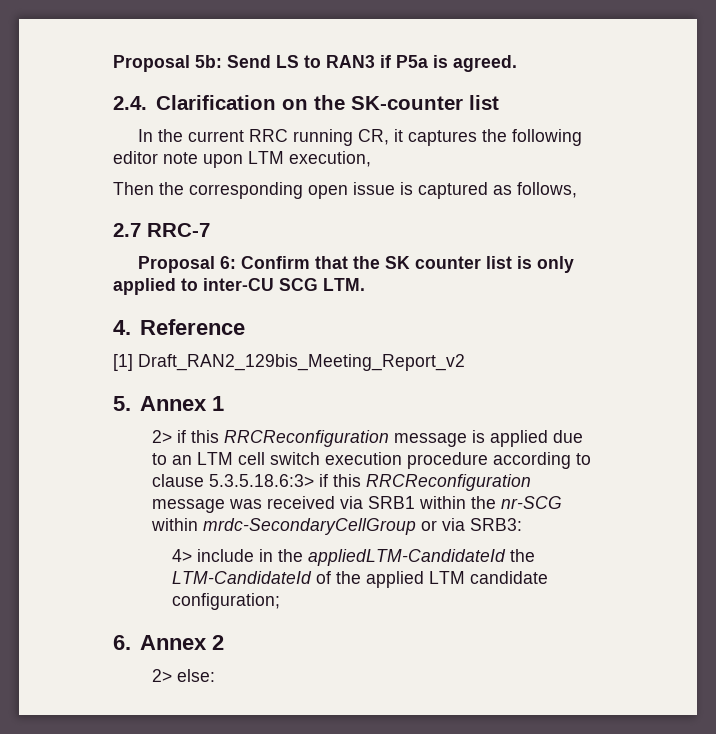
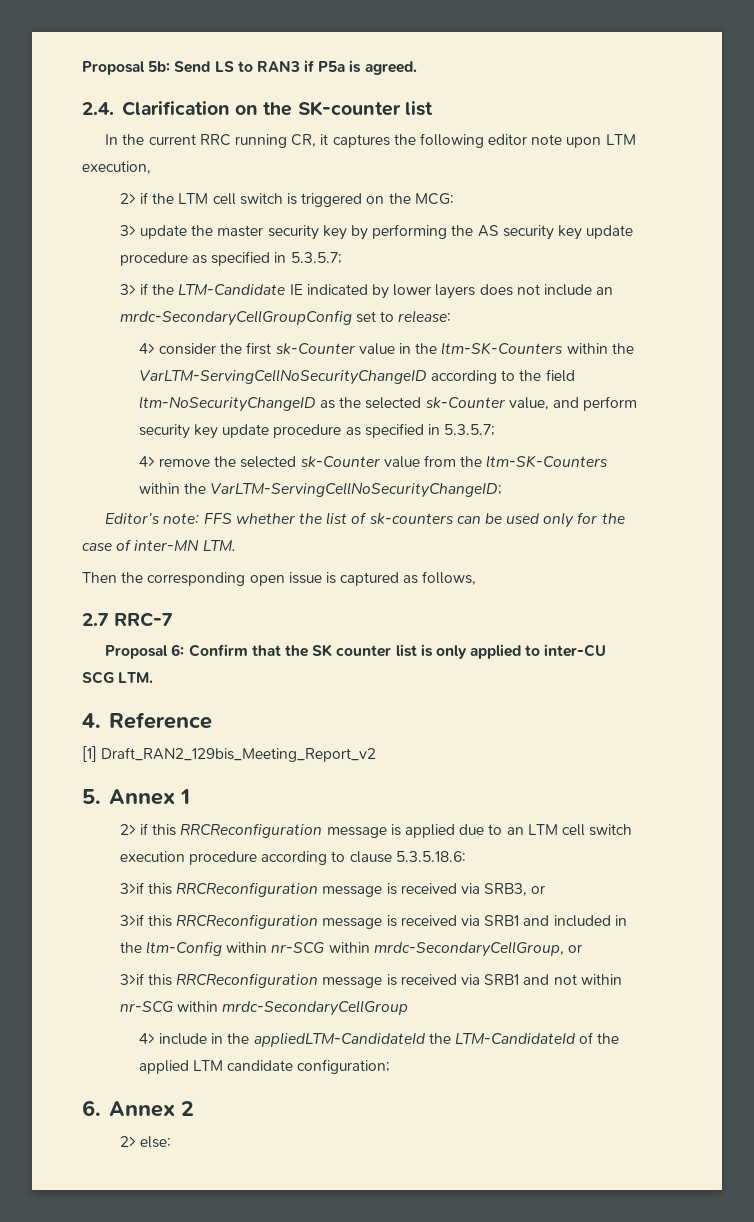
+ 2> if the LTM cell switch is triggered on the MCG:
+ 3> update the master security key by performing the AS security key update procedure as specified in 5.3.5.7;
+ 3> if the LTM-Candidate IE indicated by lower layers does not include an mrdc-SecondaryCellGroupConfig set to release:
+ 4> consider the first sk-Counter value in the ltm-SK-Counters within the VarLTM-ServingCellNoSecurityChangeID according to the field ltm-NoSecurityChangeID as the selected sk-Counter value, and perform security key update procedure as specified in 5.3.5.7;
+ 4> remove the selected sk-Counter value from the ltm-SK-Counters within the VarLTM-ServingCellNoSecurityChangeID;
+ Editor’s note: FFS whether the list of sk-counters can be used only for the case of inter-MN LTM.
- 2> if this RRCReconfiguration message is applied due to an LTM cell switch execution procedure according to clause 5.3.5.18.6:3> if this RRCReconfiguration message was received via SRB1 within the nr-SCG within mrdc-SecondaryCellGroup or via SRB3:
+ 2> if this RRCReconfiguration message is applied due to an LTM cell switch execution procedure according to clause 5.3.5.18.6:
+ 3>if this RRCReconfiguration message is received via SRB3, or
+ 3>if this RRCReconfiguration message is received via SRB1 and included in the ltm-Config within nr-SCG within mrdc-SecondaryCellGroup, or
+ 3>if this RRCReconfiguration message is received via SRB1 and not within nr-SCG within mrdc-SecondaryCellGroup

